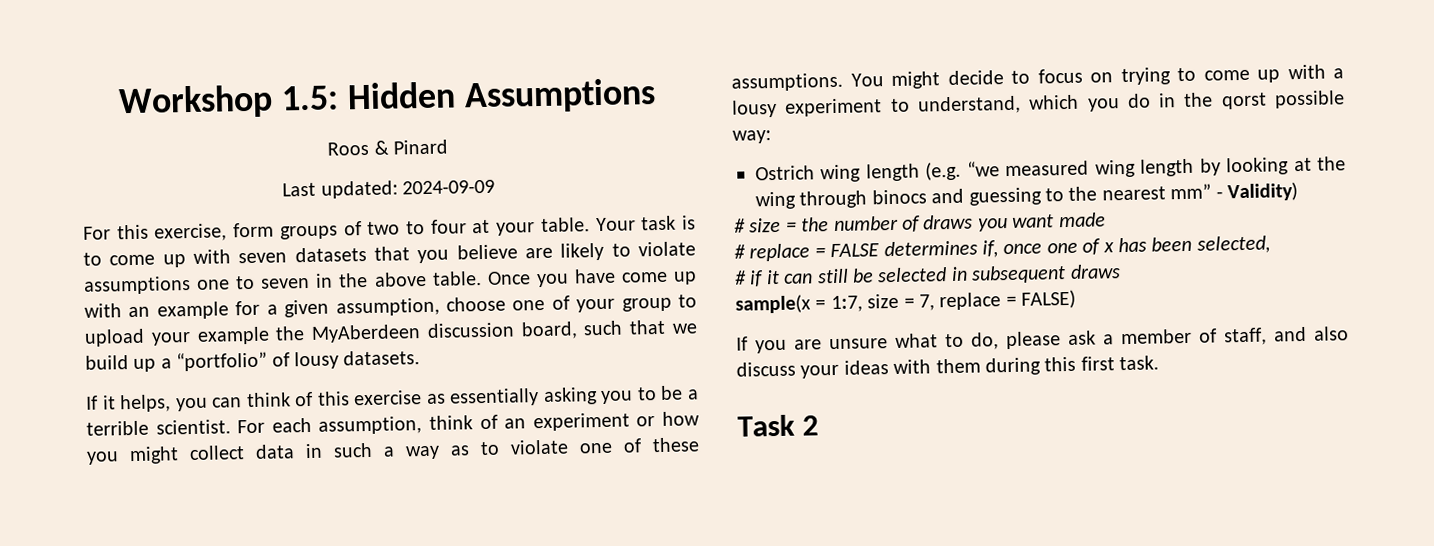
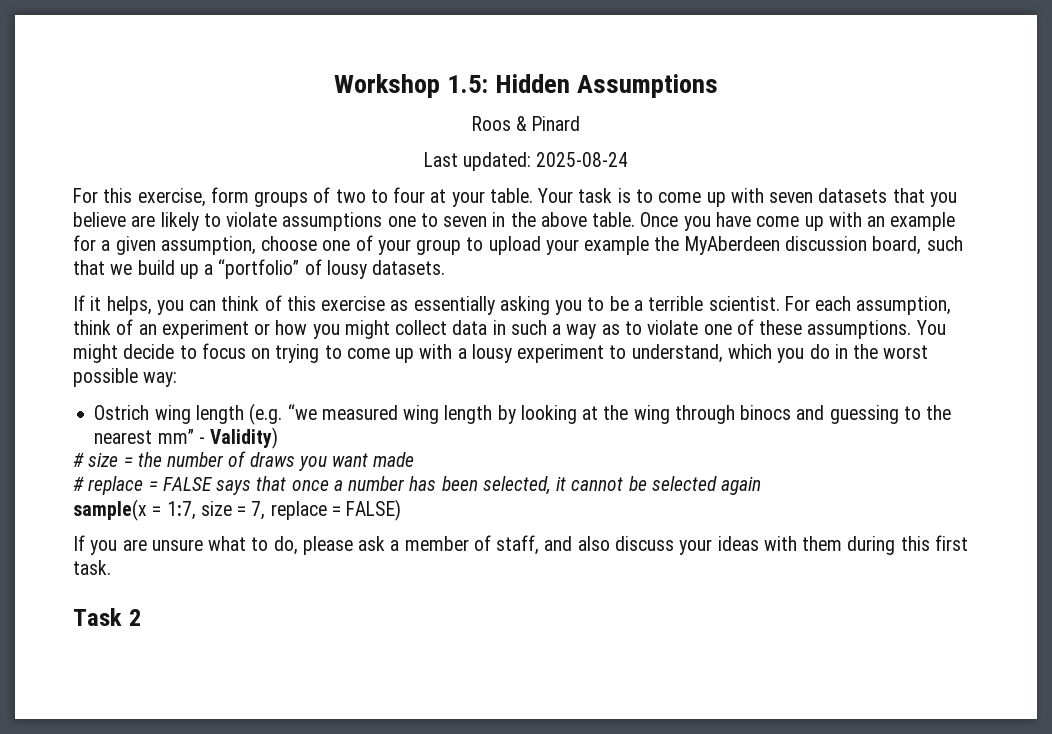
- Last updated: 2024-09-09
+ Last updated: 2025-08-24
- You might decide to focus on trying to come up with a lousy experiment to understand, which you do in the qorst possible way:
+ You might decide to focus on trying to come up with a lousy experiment to understand, which you do in the worst possible way:
- # replace = FALSE determines if, once one of x has been selected,
- # if it can still be selected in subsequent draws
+ # replace = FALSE says that once a number has been selected, it cannot be selected again

